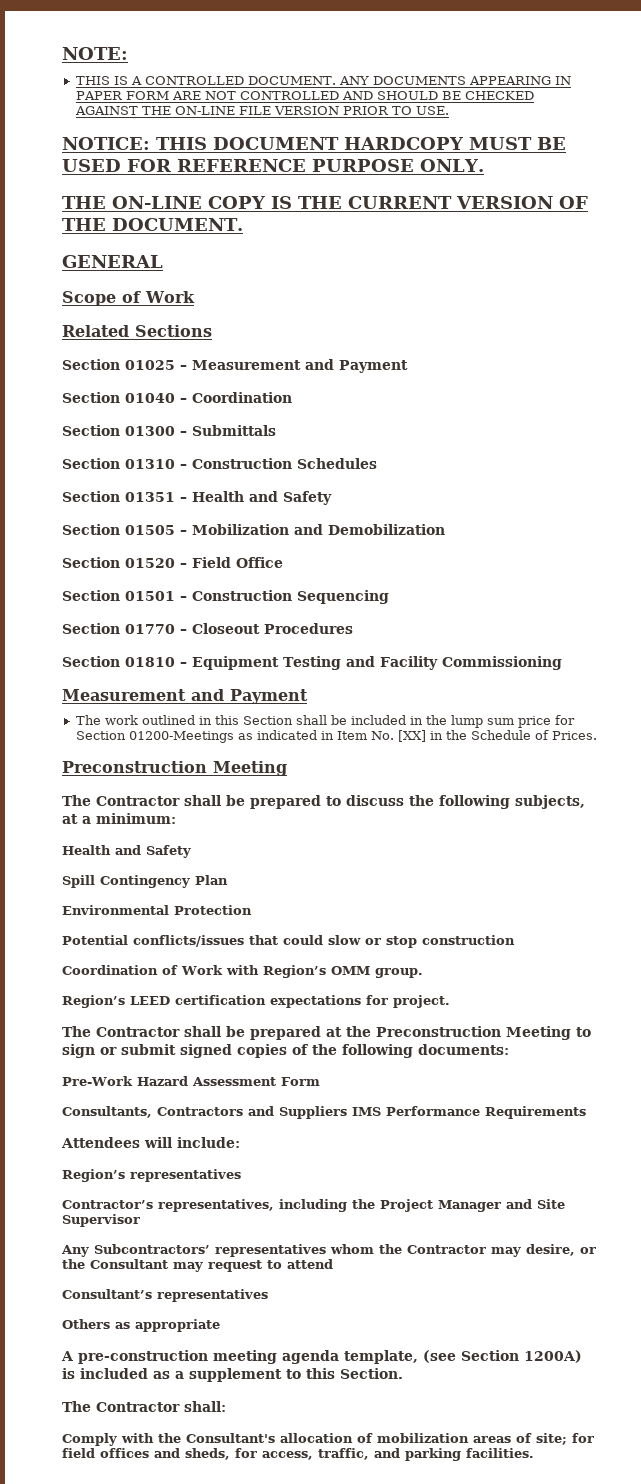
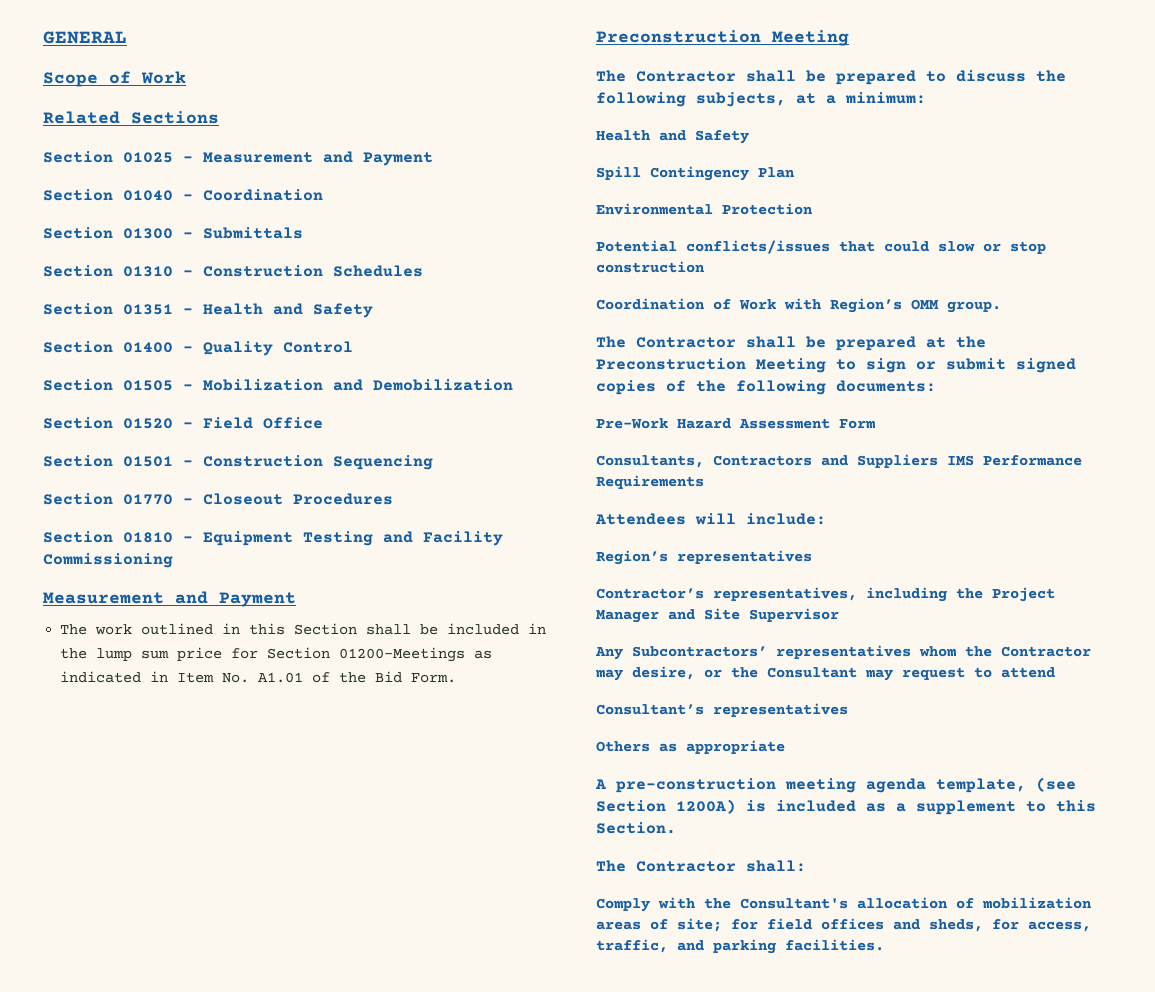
- NOTE:
- THIS IS A CONTROLLED DOCUMENT. ANY DOCUMENTS APPEARING IN PAPER FORM ARE NOT CONTROLLED AND SHOULD BE CHECKED AGAINST THE ON-LINE FILE VERSION PRIOR TO USE.
- NOTICE: THIS DOCUMENT HARDCOPY MUST BE USED FOR REFERENCE PURPOSE ONLY.
- THE ON-LINE COPY IS THE CURRENT VERSION OF THE DOCUMENT.
+ Section 01400 – Quality Control
- The work outlined in this Section shall be included in the lump sum price for Section 01200-Meetings as indicated in Item No. [XX] in the Schedule of Prices.
+ The work outlined in this Section shall be included in the lump sum price for Section 01200-Meetings as indicated in Item No. A1.01 of the Bid Form.
- Region’s LEED certification expectations for project.

